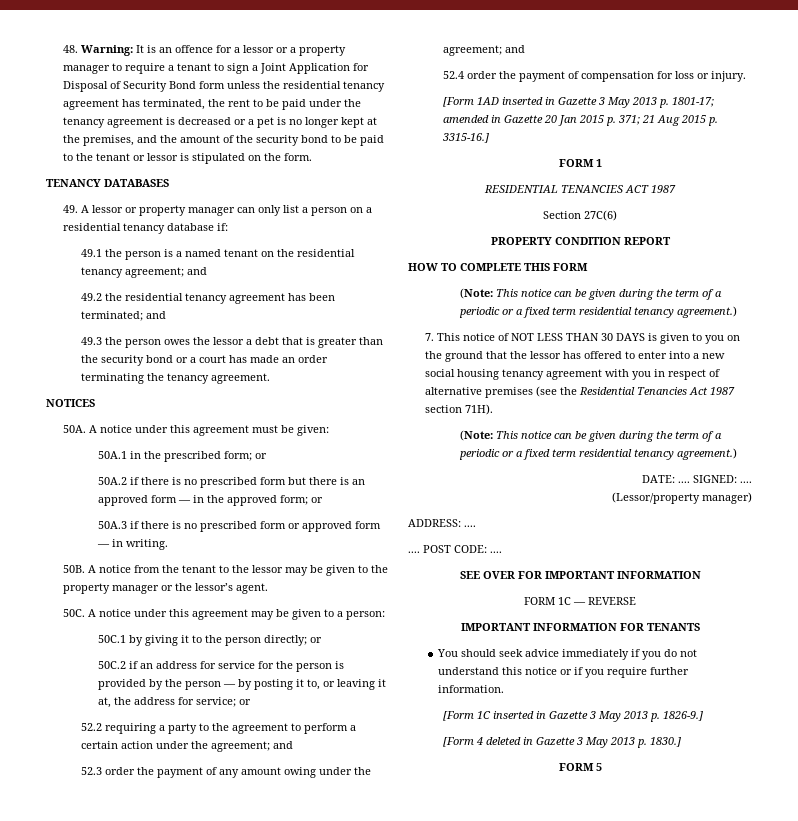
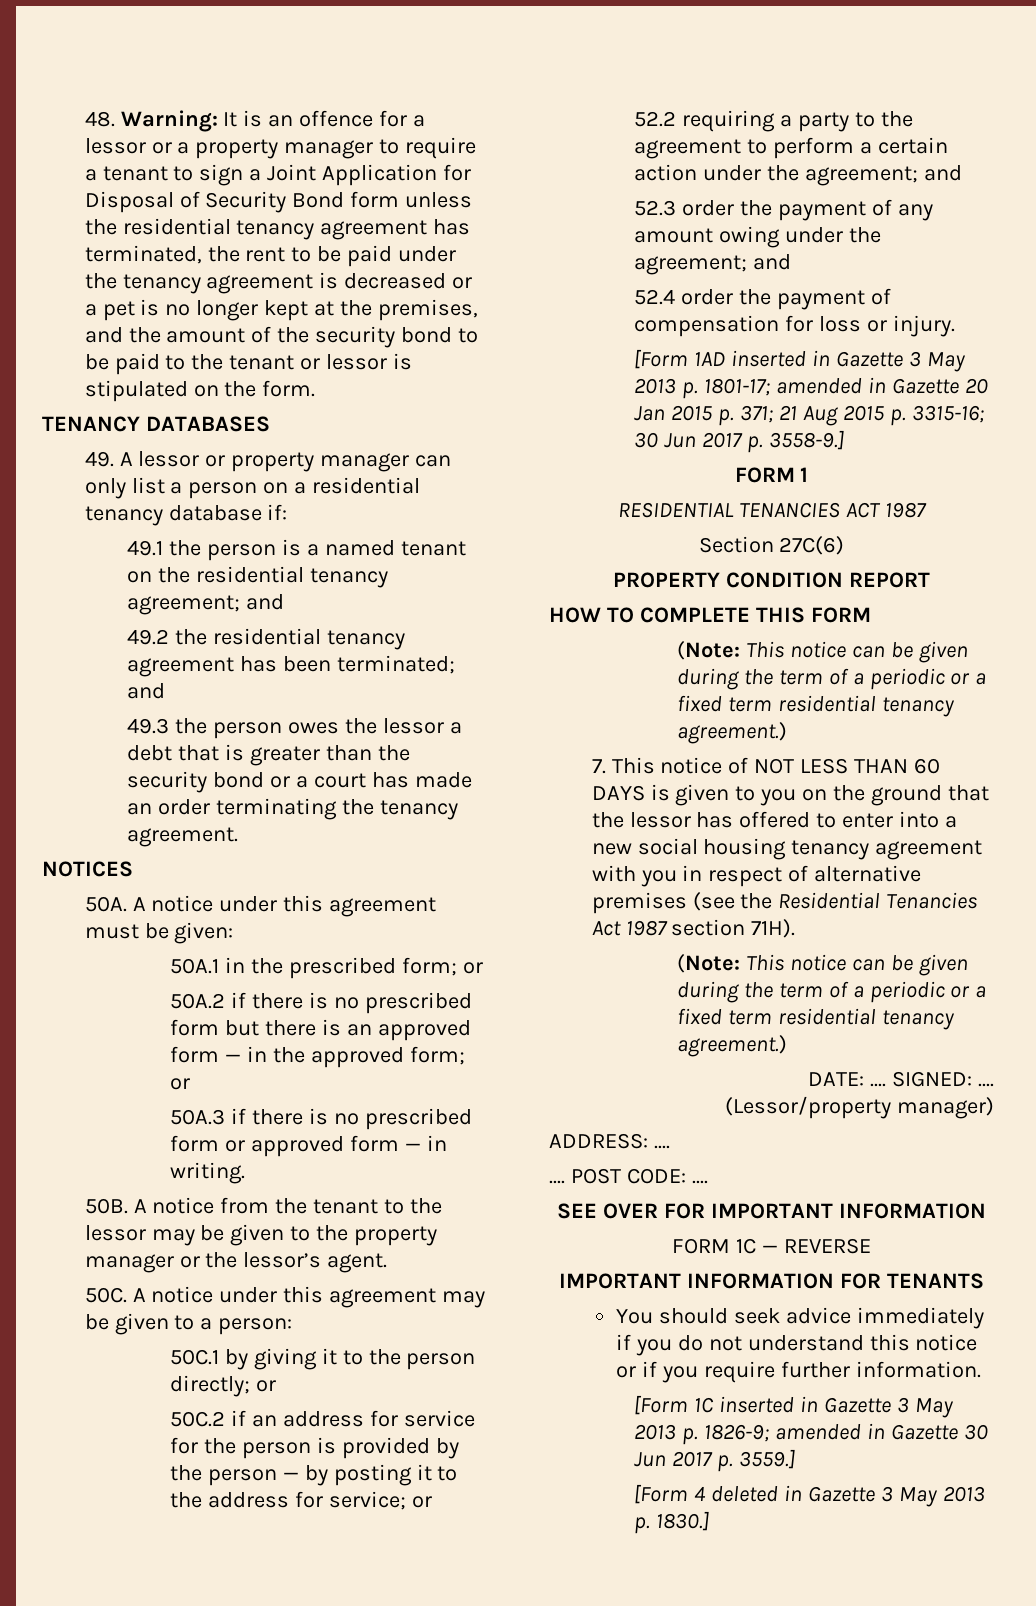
- 50C.2 if an address for service for the person is provided by the person — by posting it to, or leaving it at, the address for service; or
+ 50C.2 if an address for service for the person is provided by the person — by posting it to the address for service; or
- [Form 1AD inserted in Gazette 3 May 2013 p. 1801-17; amended in Gazette 20 Jan 2015 p. 371; 21 Aug 2015 p. 3315-16.]
+ [Form 1AD inserted in Gazette 3 May 2013 p. 1801-17; amended in Gazette 20 Jan 2015 p. 371; 21 Aug 2015 p. 3315-16; 30 Jun 2017 p. 3558-9.]
- 7. This notice of NOT LESS THAN 30 DAYS is given to you on the ground that the lessor has offered to enter into a new social housing tenancy agreement with you in respect of alternative premises (see the Residential Tenancies Act 1987 section 71H).
+ 7. This notice of NOT LESS THAN 60 DAYS is given to you on the ground that the lessor has offered to enter into a new social housing tenancy agreement with you in respect of alternative premises (see the Residential Tenancies Act 1987 section 71H).
- [Form 1C inserted in Gazette 3 May 2013 p. 1826-9.]
+ [Form 1C inserted in Gazette 3 May 2013 p. 1826-9; amended in Gazette 30 Jun 2017 p. 3559.]
- FORM 5

